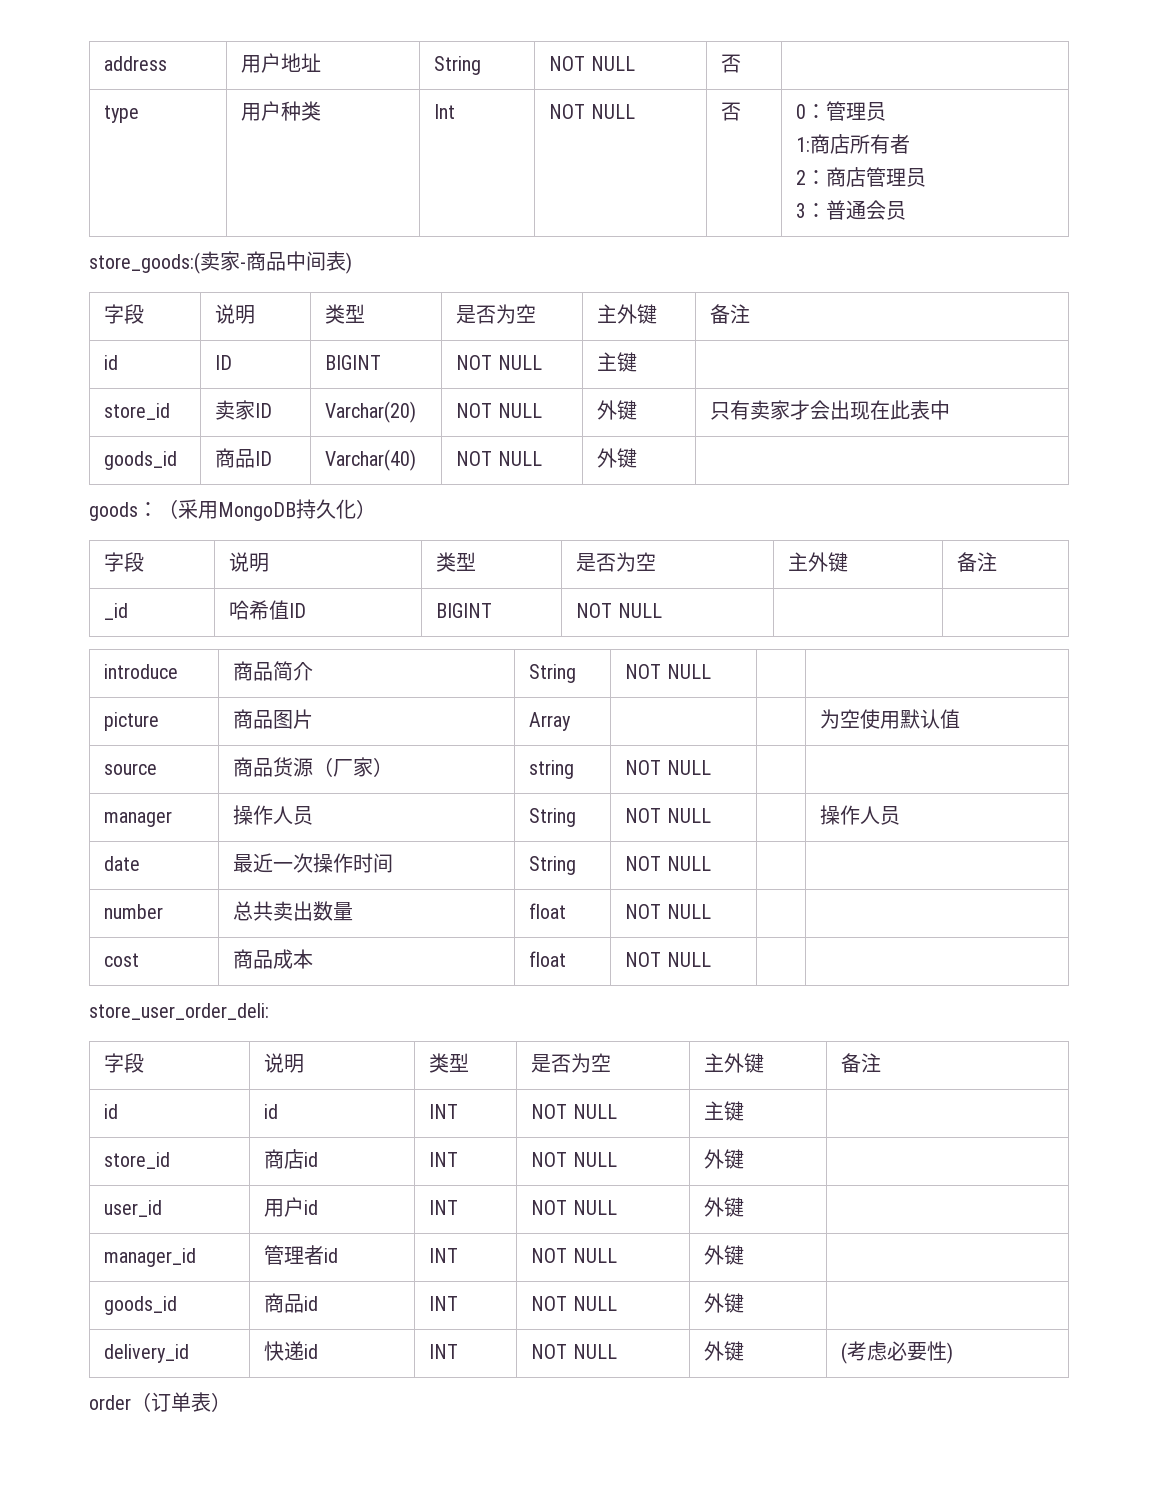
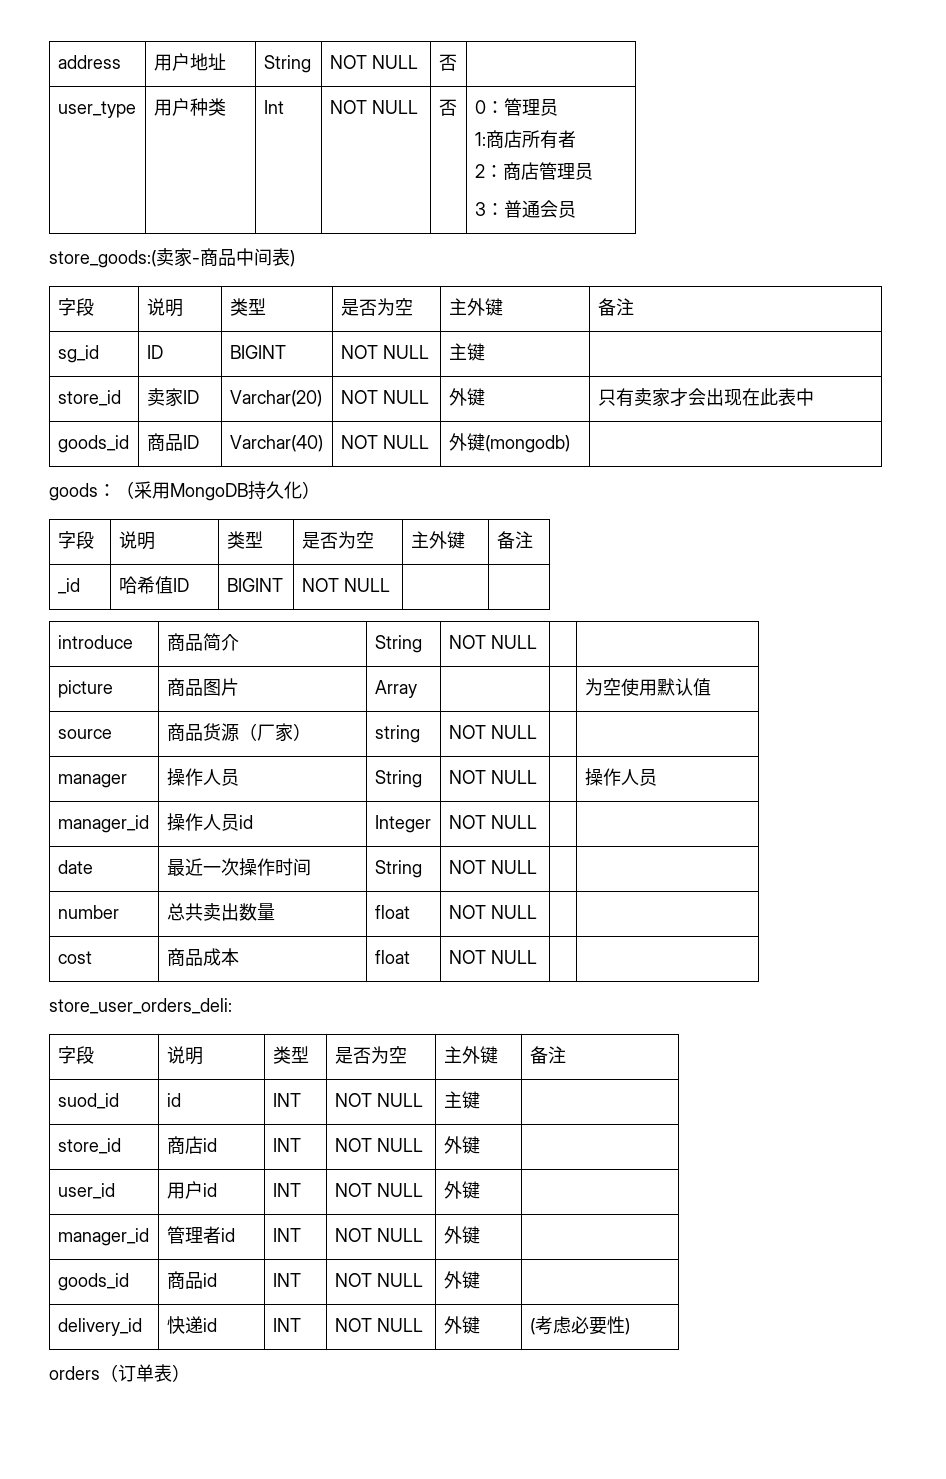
- type | 用户种类 | Int | NOT NULL | 否 | 0：管理员
+ user_type | 用户种类 | Int | NOT NULL | 否 | 0：管理员
- id | ID | BIGINT | NOT NULL | 主键 |
+ sg_id | ID | BIGINT | NOT NULL | 主键 |
- goods_id | 商品ID | Varchar(40) | NOT NULL | 外键 |
+ goods_id | 商品ID | Varchar(40) | NOT NULL | 外键(mongodb) |
+ manager_id | 操作人员id | Integer | NOT NULL | |
- store_user_order_deli:
+ store_user_orders_deli:
  字段 | 说明 | 类型 | 是否为空 | 主外键 | 备注
- id | id | INT | NOT NULL | 主键 |
+ suod_id | id | INT | NOT NULL | 主键 |
- order（订单表）
+ orders（订单表）

